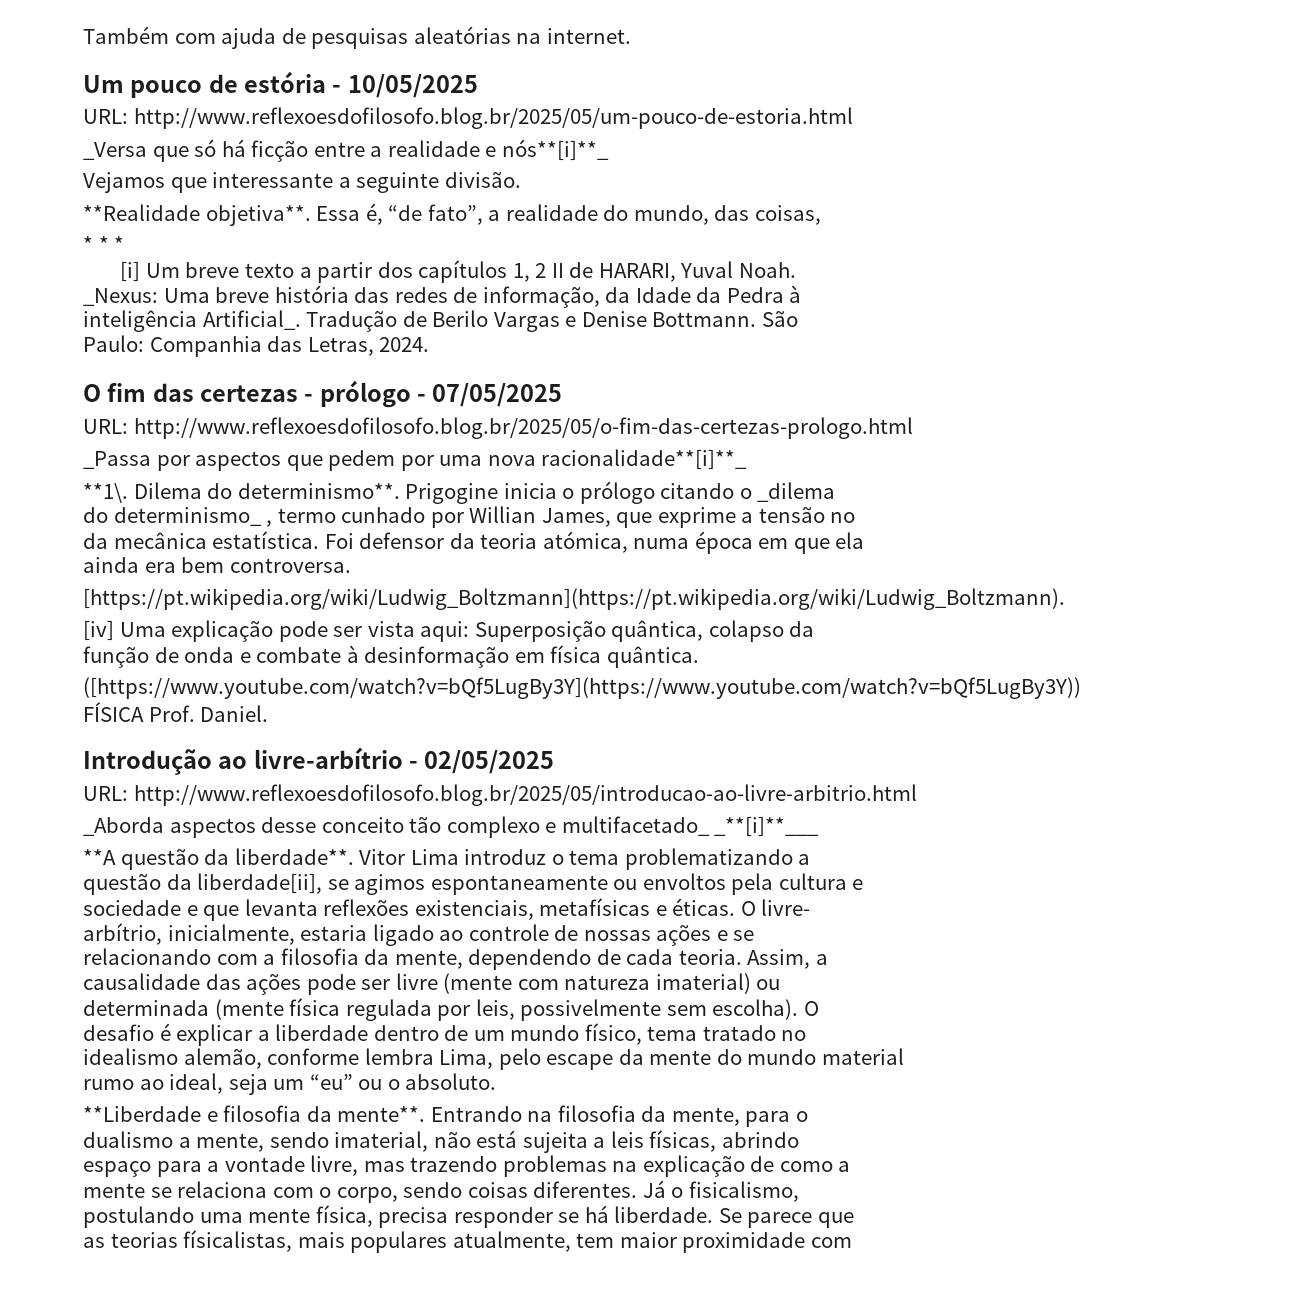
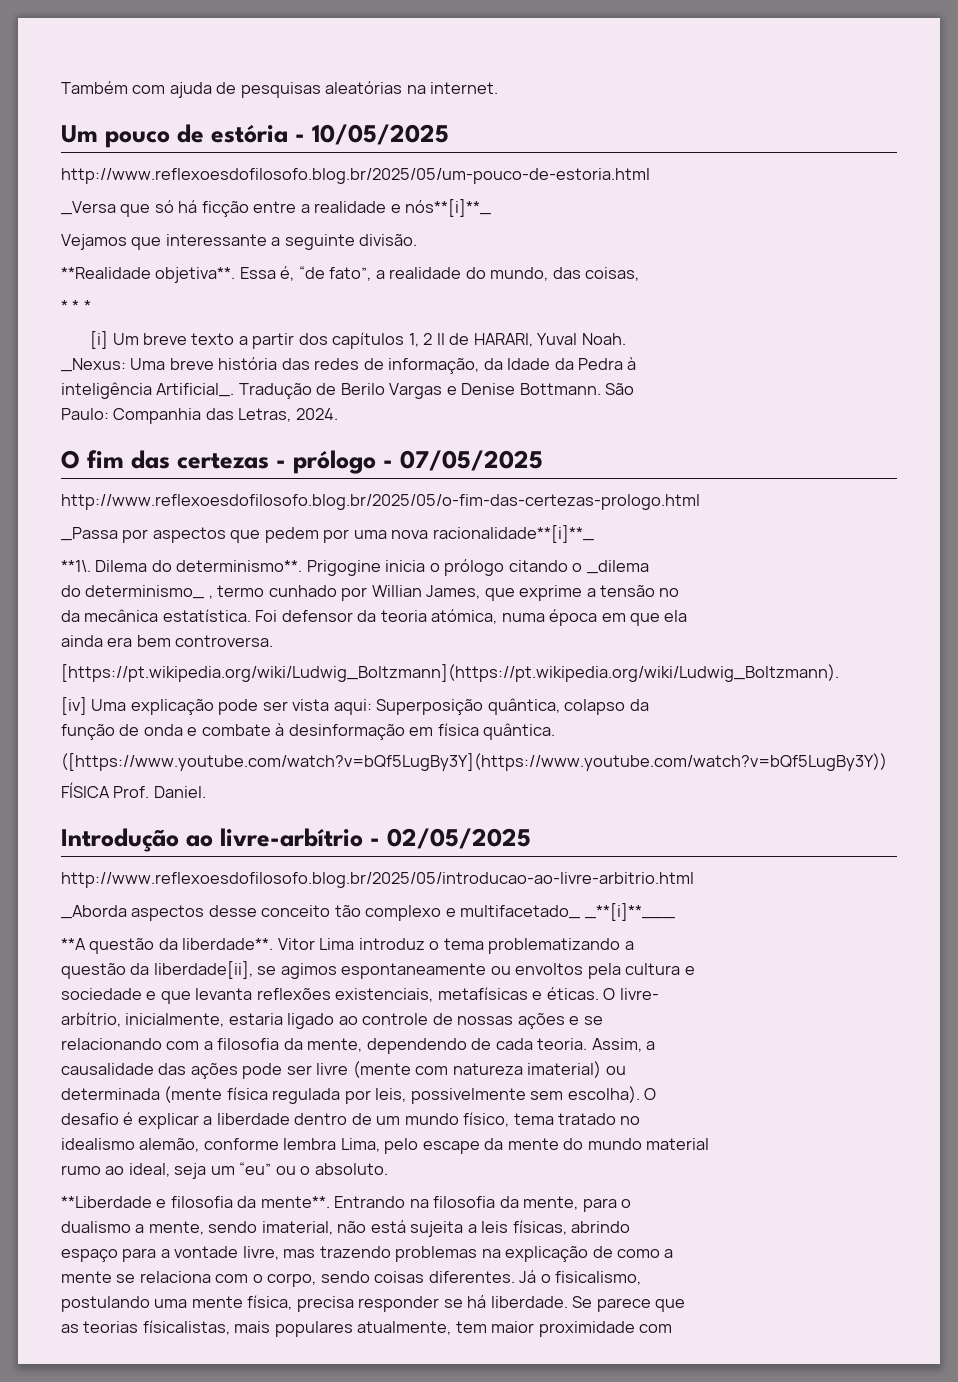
- URL: http://www.reflexoesdofilosofo.blog.br/2025/05/um-pouco-de-estoria.html
+ http://www.reflexoesdofilosofo.blog.br/2025/05/um-pouco-de-estoria.html
- URL: http://www.reflexoesdofilosofo.blog.br/2025/05/o-fim-das-certezas-prologo.html
+ http://www.reflexoesdofilosofo.blog.br/2025/05/o-fim-das-certezas-prologo.html
- URL: http://www.reflexoesdofilosofo.blog.br/2025/05/introducao-ao-livre-arbitrio.html
+ http://www.reflexoesdofilosofo.blog.br/2025/05/introducao-ao-livre-arbitrio.html

